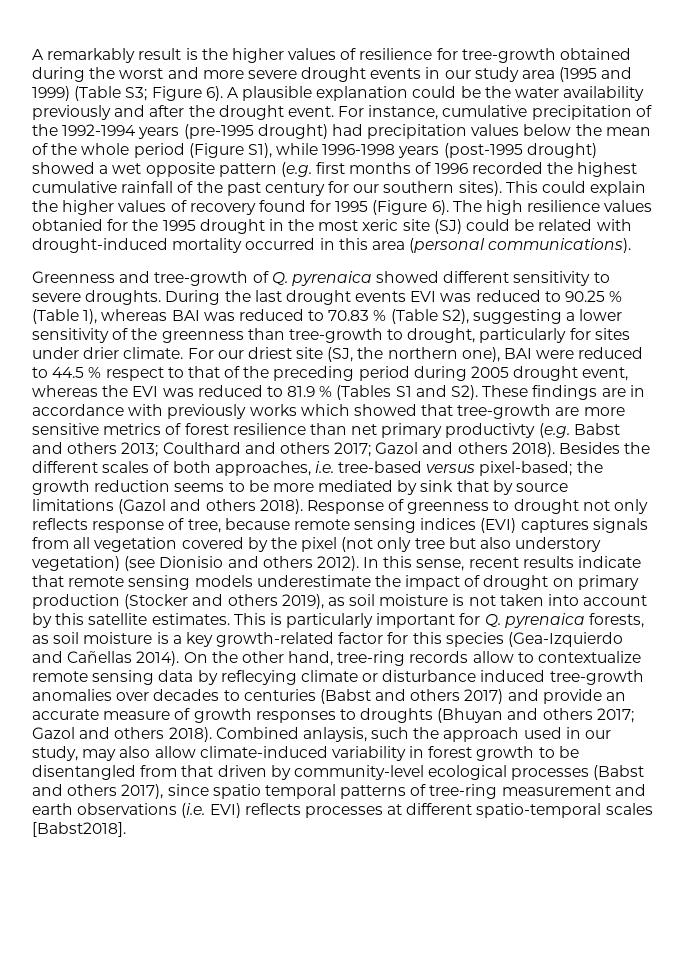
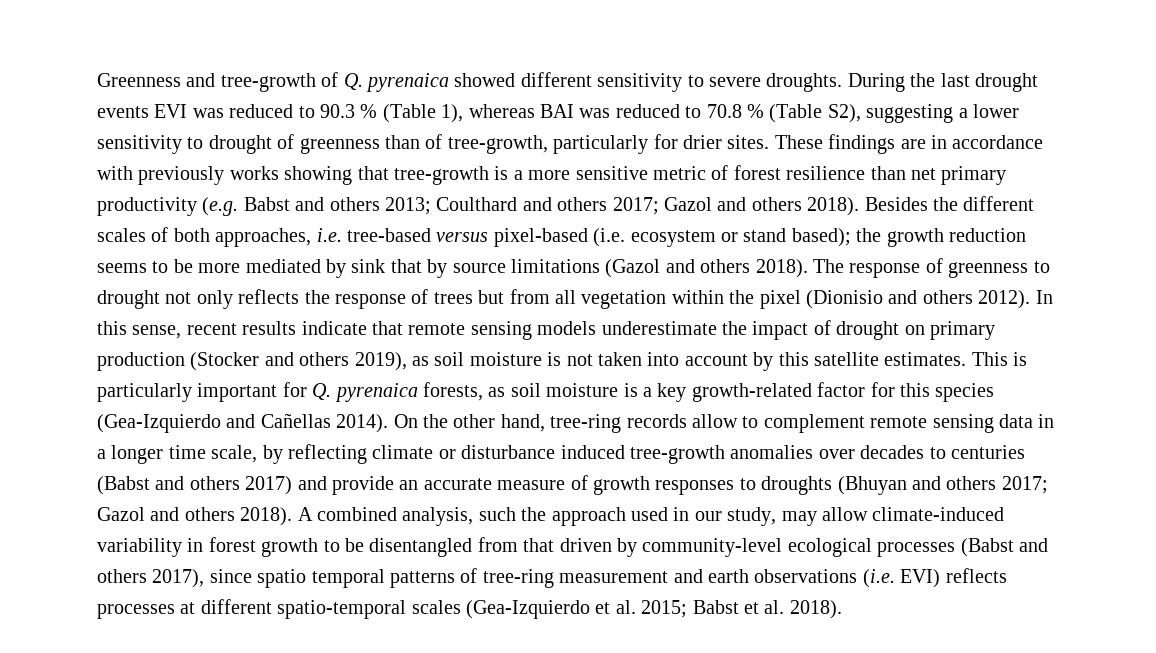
- A remarkably result is the higher values of resilience for tree-growth obtained during the worst and more severe drought events in our study area (1995 and 1999) (Table S3; Figure 6). A plausible explanation could be the water availability previously and after the drought event. For instance, cumulative precipitation of the 1992-1994 years (pre-1995 drought) had precipitation values below the mean of the whole period (Figure S1), while 1996-1998 years (post-1995 drought) showed a wet opposite pattern (e.g. first months of 1996 recorded the highest cumulative rainfall of the past century for our southern sites). This could explain the higher values of recovery found for 1995 (Figure 6). The high resilience values obtanied for the 1995 drought in the most xeric site (SJ) could be related with drought-induced mortality occurred in this area (personal communications).
- During the last drought events EVI was reduced to 90.25 % (Table 1), whereas BAI was reduced to 70.83 % (Table S2), suggesting a lower sensitivity of the greenness than tree-growth to drought, particularly for sites under drier climate. For our driest site (SJ, the northern one), BAI were reduced to 44.5 % respect to that of the preceding period during 2005 drought event, whereas the EVI was reduced to 81.9 % (Tables S1 and S2). These findings are in accordance with previously works which showed that tree-growth are more sensitive metrics of forest resilience than net primary productivty (e.g. Babst and others 2013; Coulthard and others 2017; Gazol and others 2018).
+ During the last drought events EVI was reduced to 90.3 % (Table 1), whereas BAI was reduced to 70.8 % (Table S2), suggesting a lower sensitivity to drought of greenness than of tree-growth, particularly for drier sites. These findings are in accordance with previously works showing that tree-growth is a more sensitive metric of forest resilience than net primary productivity (e.g. Babst and others 2013; Coulthard and others 2017; Gazol and others 2018).
- Besides the different scales of both approaches, i.e. tree-based versus pixel-based; the growth reduction seems to be more mediated by sink that by source limitations (Gazol and others 2018).
+ Besides the different scales of both approaches, i.e. tree-based versus pixel-based (i.e. ecosystem or stand based); the growth reduction seems to be more mediated by sink that by source limitations (Gazol and others 2018).
- Response of greenness to drought not only reflects response of tree, because remote sensing indices (EVI) captures signals from all vegetation covered by the pixel (not only tree but also understory vegetation) (see Dionisio and others 2012).
+ The response of greenness to drought not only reflects the response of trees but from all vegetation within the pixel (Dionisio and others 2012).
- On the other hand, tree-ring records allow to contextualize remote sensing data by reflecying climate or disturbance induced tree-growth anomalies over decades to centuries (Babst and others 2017) and provide an accurate measure of growth responses to droughts (Bhuyan and others 2017; Gazol and others 2018).
+ On the other hand, tree-ring records allow to complement remote sensing data in a longer time scale, by reflecting climate or disturbance induced tree-growth anomalies over decades to centuries (Babst and others 2017) and provide an accurate measure of growth responses to droughts (Bhuyan and others 2017; Gazol and others 2018).
- Combined anlaysis, such the approach used in our study, may also allow climate-induced variability in forest growth to be disentangled from that driven by community-level ecological processes (Babst and others 2017), since spatio temporal patterns of tree-ring measurement and earth observations (i.e. EVI) reflects processes at different spatio-temporal scales [Babst2018].
+ A combined analysis, such the approach used in our study, may allow climate-induced variability in forest growth to be disentangled from that driven by community-level ecological processes (Babst and others 2017), since spatio temporal patterns of tree-ring measurement and earth observations (i.e. EVI) reflects processes at different spatio-temporal scales (Gea-Izquierdo et al. 2015; Babst et al. 2018).

